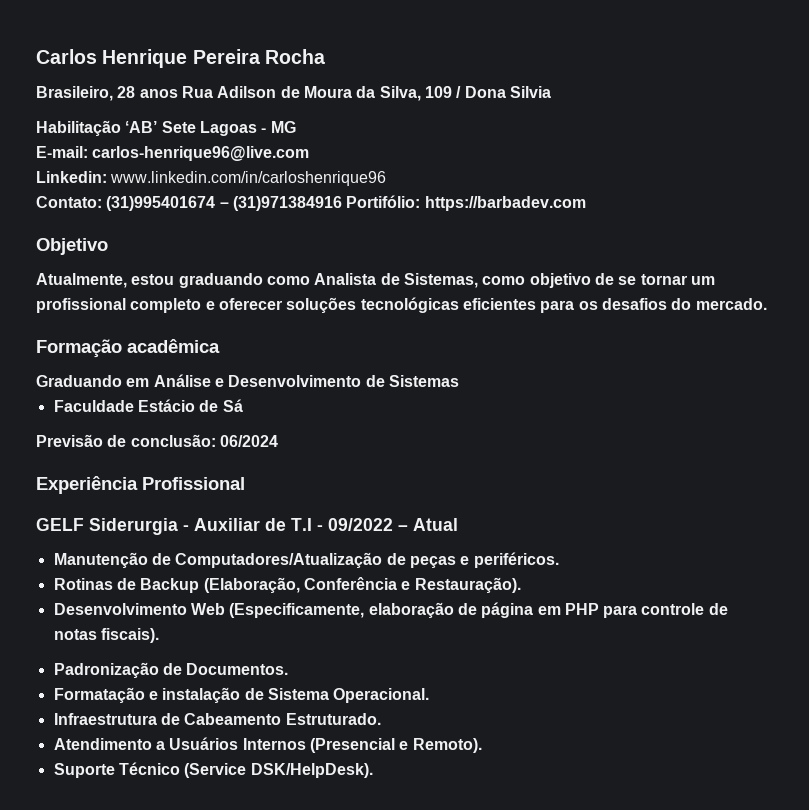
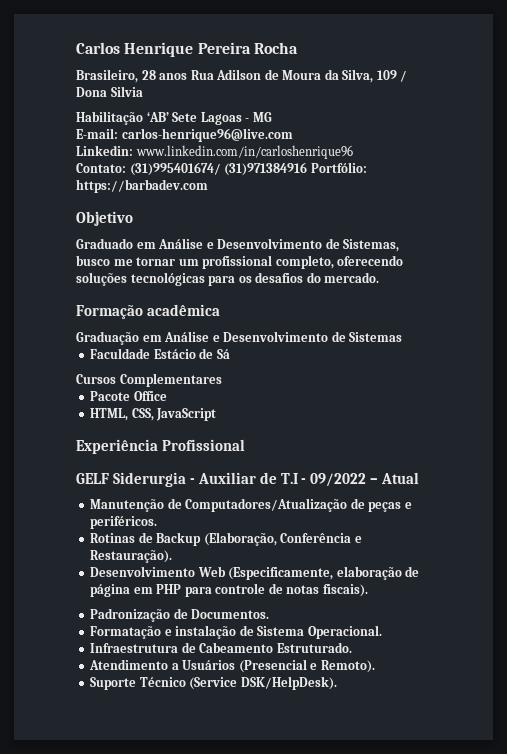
- Contato: (31)995401674 – (31)971384916 Portifólio: https://barbadev.com
+ Contato: (31)995401674/ (31)971384916 Portfólio: https://barbadev.com
  Objetivo
- Atualmente, estou graduando como Analista de Sistemas, como objetivo de se tornar um profissional completo e oferecer soluções tecnológicas eficientes para os desafios do mercado.
+ Graduado em Análise e Desenvolvimento de Sistemas, busco me tornar um profissional completo, oferecendo soluções tecnológicas para os desafios do mercado.
- Graduando em Análise e Desenvolvimento de Sistemas
+ Graduação em Análise e Desenvolvimento de Sistemas
- Previsão de conclusão: 06/2024
+ Cursos Complementares
+ Pacote Office
+ HTML, CSS, JavaScript
- Atendimento a Usuários Internos (Presencial e Remoto).
+ Atendimento a Usuários (Presencial e Remoto).

